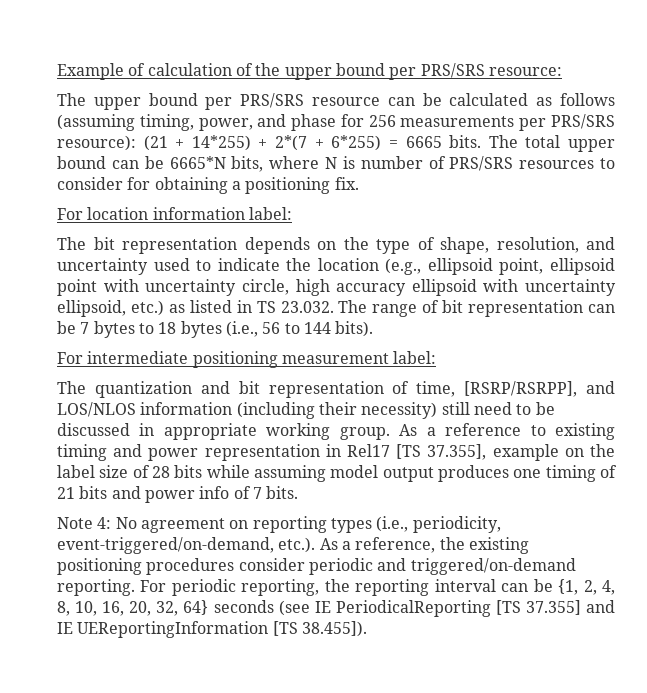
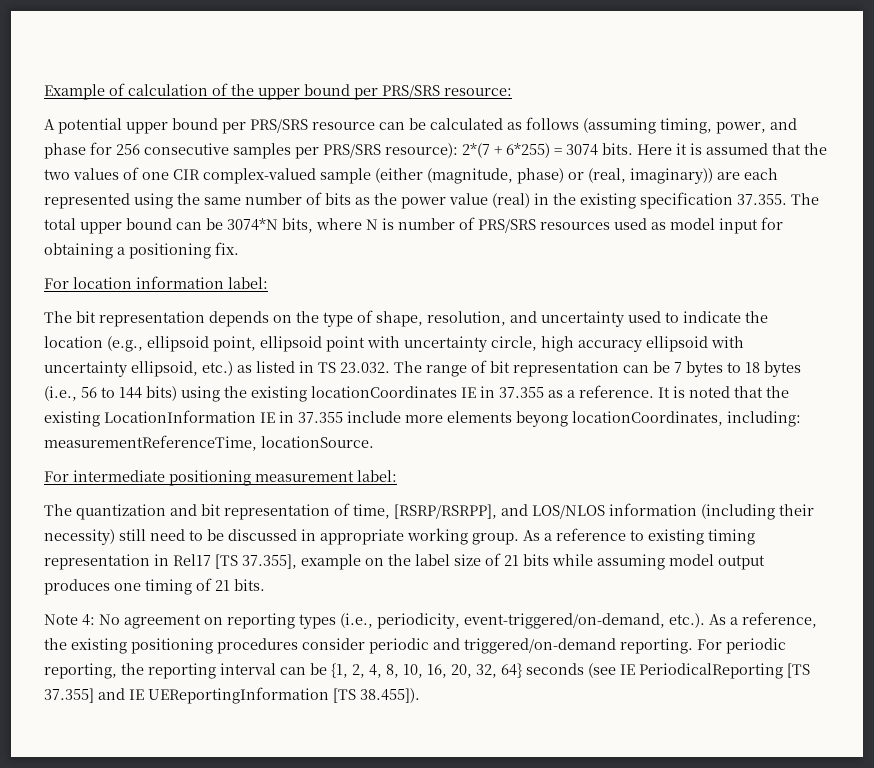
- The upper bound per PRS/SRS resource can be calculated as follows (assuming timing, power, and phase for 256 measurements per PRS/SRS resource): (21 + 14*255) + 2*(7 + 6*255) = 6665 bits. The total upper bound can be 6665*N bits, where N is number of PRS/SRS resources to consider for obtaining a positioning fix.
+ A potential upper bound per PRS/SRS resource can be calculated as follows (assuming timing, power, and phase for 256 consecutive samples per PRS/SRS resource): 2*(7 + 6*255) = 3074 bits. Here it is assumed that the two values of one CIR complex-valued sample (either (magnitude, phase) or (real, imaginary)) are each represented using the same number of bits as the power value (real) in the existing specification 37.355. The total upper bound can be 3074*N bits, where N is number of PRS/SRS resources used as model input for obtaining a positioning fix.
- The bit representation depends on the type of shape, resolution, and uncertainty used to indicate the location (e.g., ellipsoid point, ellipsoid point with uncertainty circle, high accuracy ellipsoid with uncertainty ellipsoid, etc.) as listed in TS 23.032. The range of bit representation can be 7 bytes to 18 bytes (i.e., 56 to 144 bits).
+ The bit representation depends on the type of shape, resolution, and uncertainty used to indicate the location (e.g., ellipsoid point, ellipsoid point with uncertainty circle, high accuracy ellipsoid with uncertainty ellipsoid, etc.) as listed in TS 23.032. The range of bit representation can be 7 bytes to 18 bytes (i.e., 56 to 144 bits) using the existing locationCoordinates IE in 37.355 as a reference. It is noted that the existing LocationInformation IE in 37.355 include more elements beyong locationCoordinates, including: measurementReferenceTime, locationSource.
- As a reference to existing timing and power representation in Rel17 [TS 37.355], example on the label size of 28 bits while assuming model output produces one timing of 21 bits and power info of 7 bits.
+ As a reference to existing timing representation in Rel17 [TS 37.355], example on the label size of 21 bits while assuming model output produces one timing of 21 bits.

